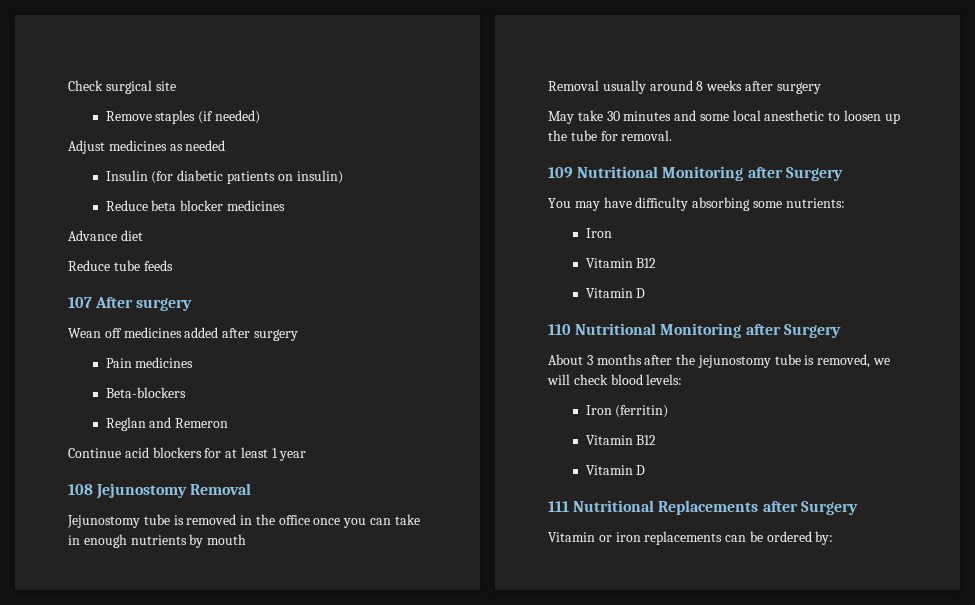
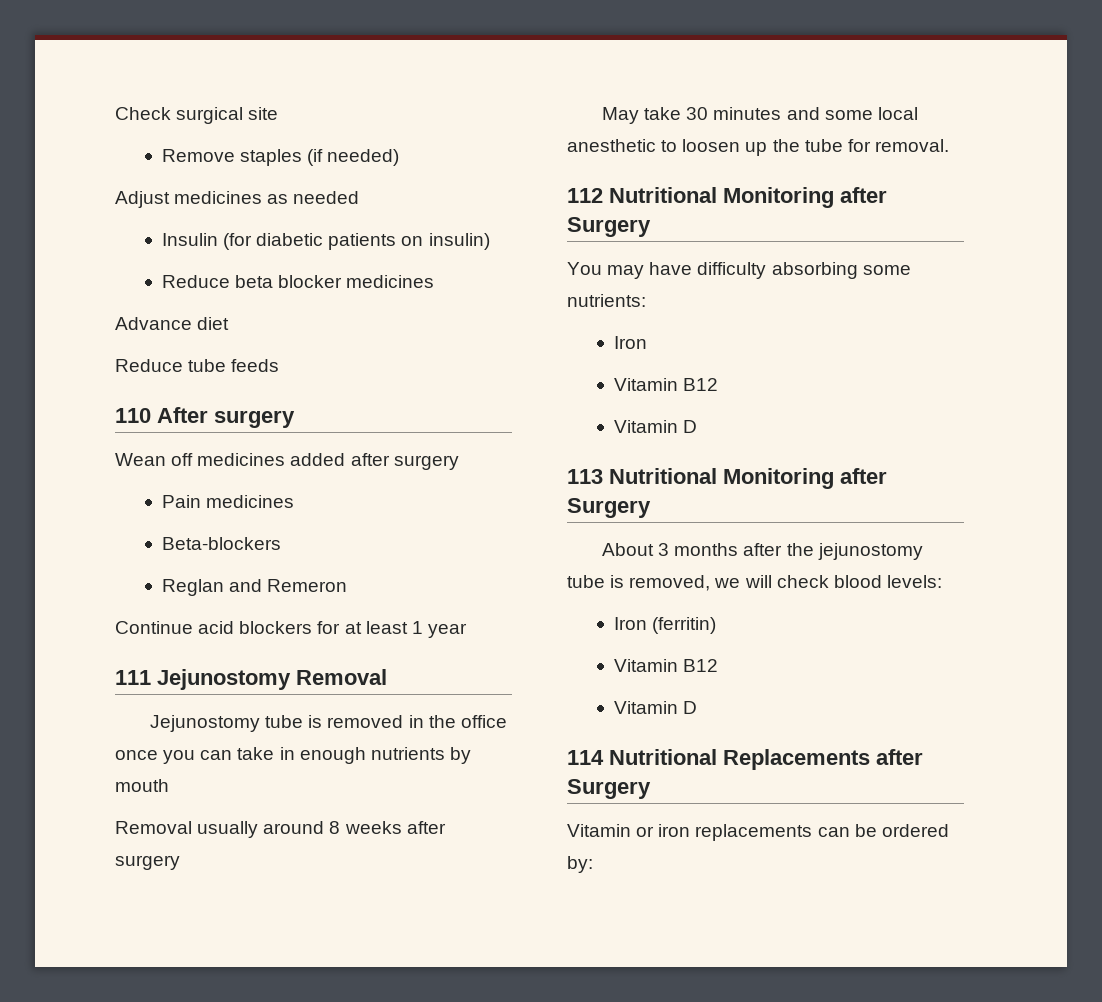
- 107 After surgery
+ 110 After surgery
- 108 Jejunostomy Removal
+ 111 Jejunostomy Removal
- 109 Nutritional Monitoring after Surgery
+ 112 Nutritional Monitoring after Surgery
- 110 Nutritional Monitoring after Surgery
+ 113 Nutritional Monitoring after Surgery
- 111 Nutritional Replacements after Surgery
+ 114 Nutritional Replacements after Surgery

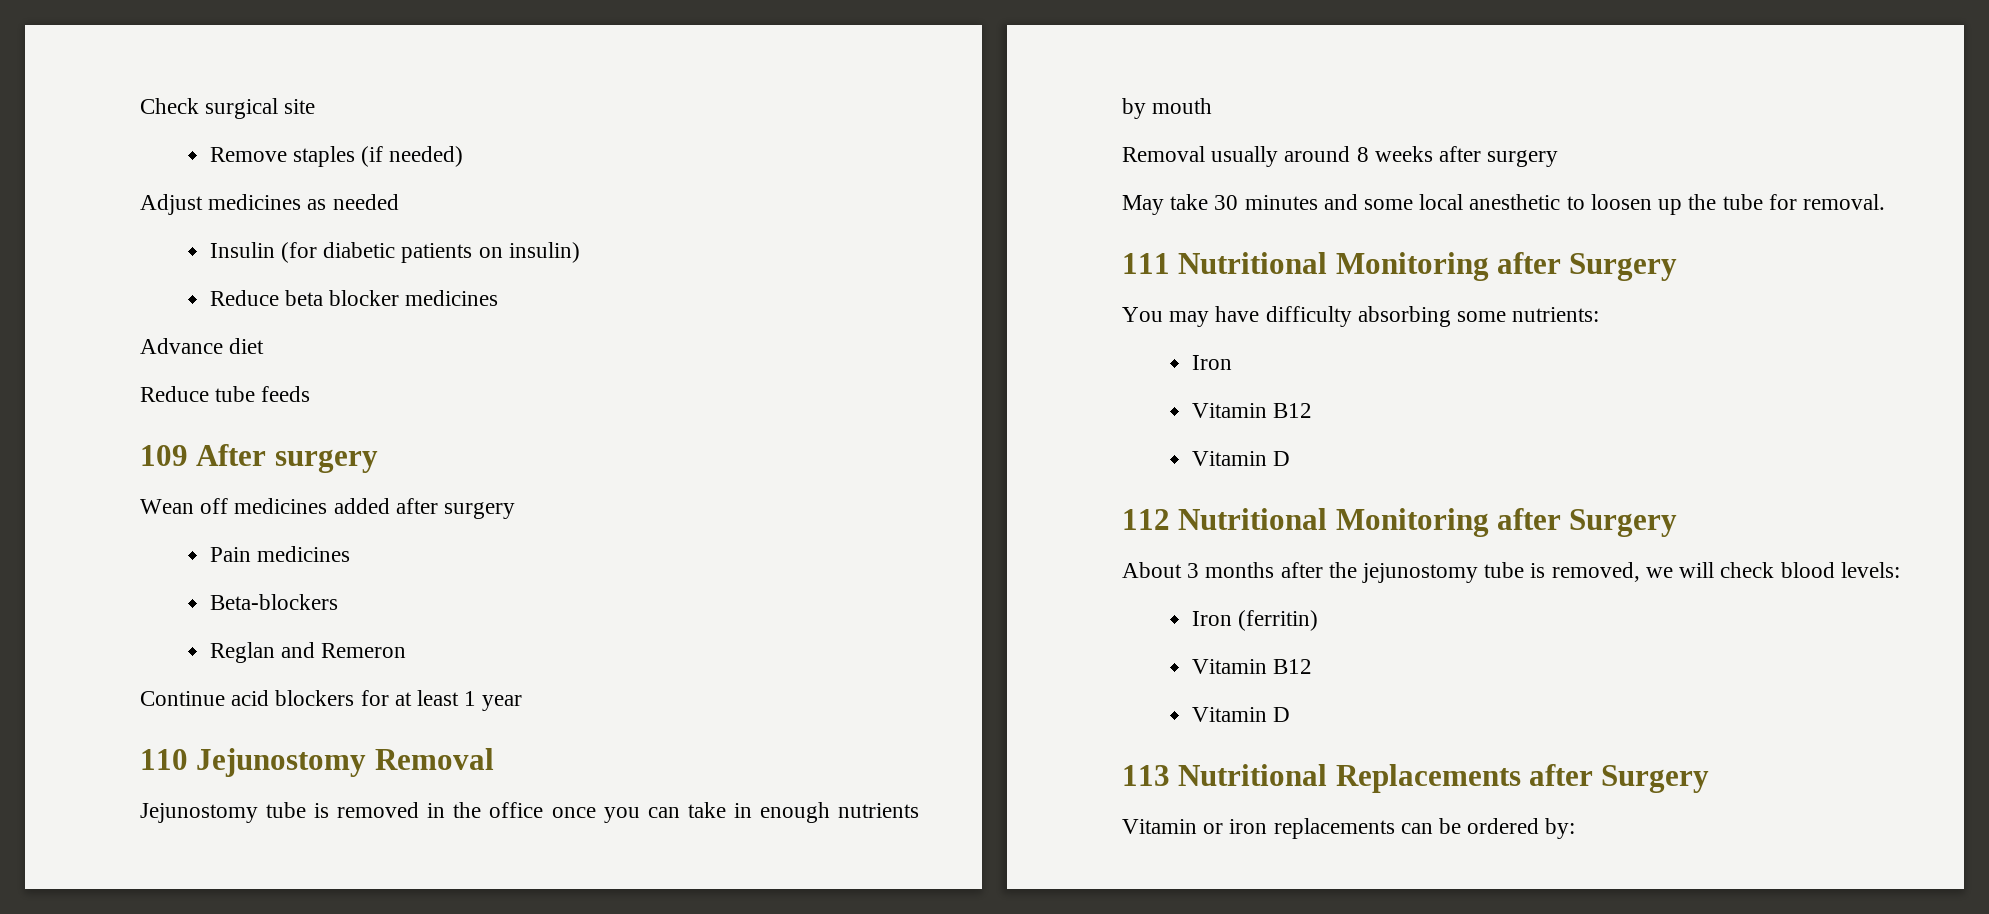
- 110 After surgery
+ 109 After surgery
- 111 Jejunostomy Removal
+ 110 Jejunostomy Removal
- 112 Nutritional Monitoring after Surgery
+ 111 Nutritional Monitoring after Surgery
- 113 Nutritional Monitoring after Surgery
+ 112 Nutritional Monitoring after Surgery
- 114 Nutritional Replacements after Surgery
+ 113 Nutritional Replacements after Surgery

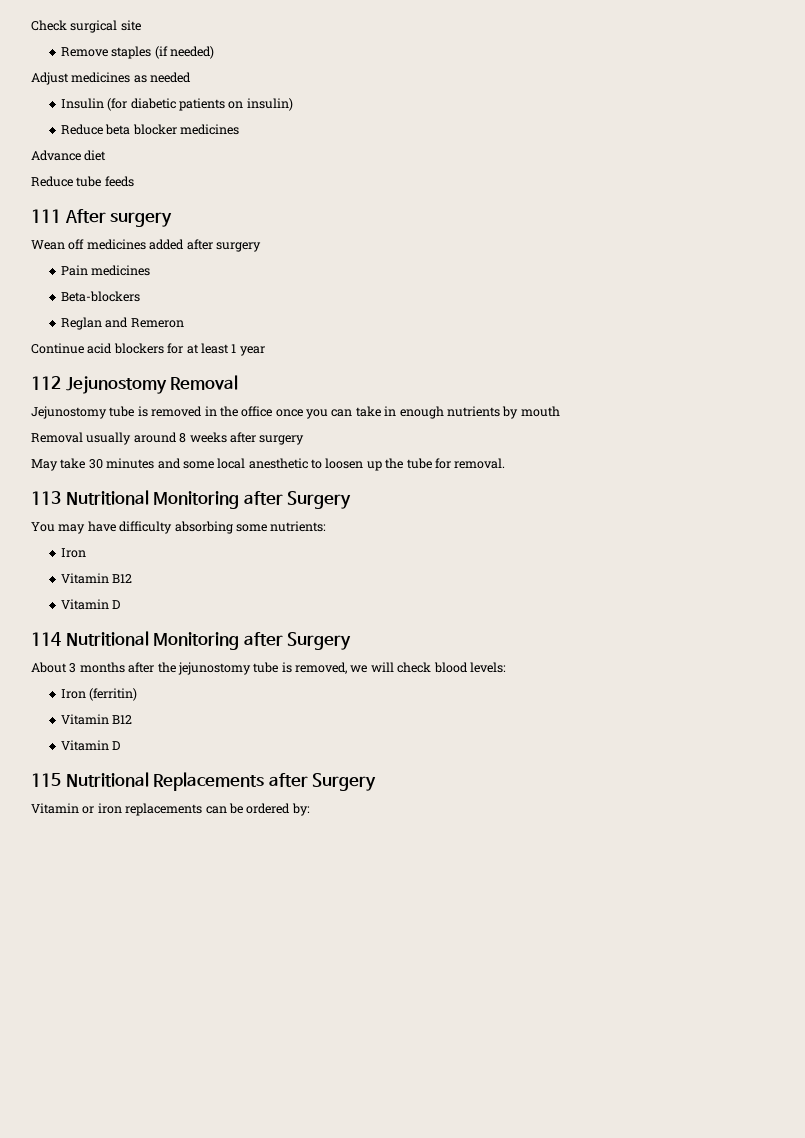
- 109 After surgery
+ 111 After surgery
- 110 Jejunostomy Removal
+ 112 Jejunostomy Removal
- 111 Nutritional Monitoring after Surgery
+ 113 Nutritional Monitoring after Surgery
- 112 Nutritional Monitoring after Surgery
+ 114 Nutritional Monitoring after Surgery
- 113 Nutritional Replacements after Surgery
+ 115 Nutritional Replacements after Surgery

